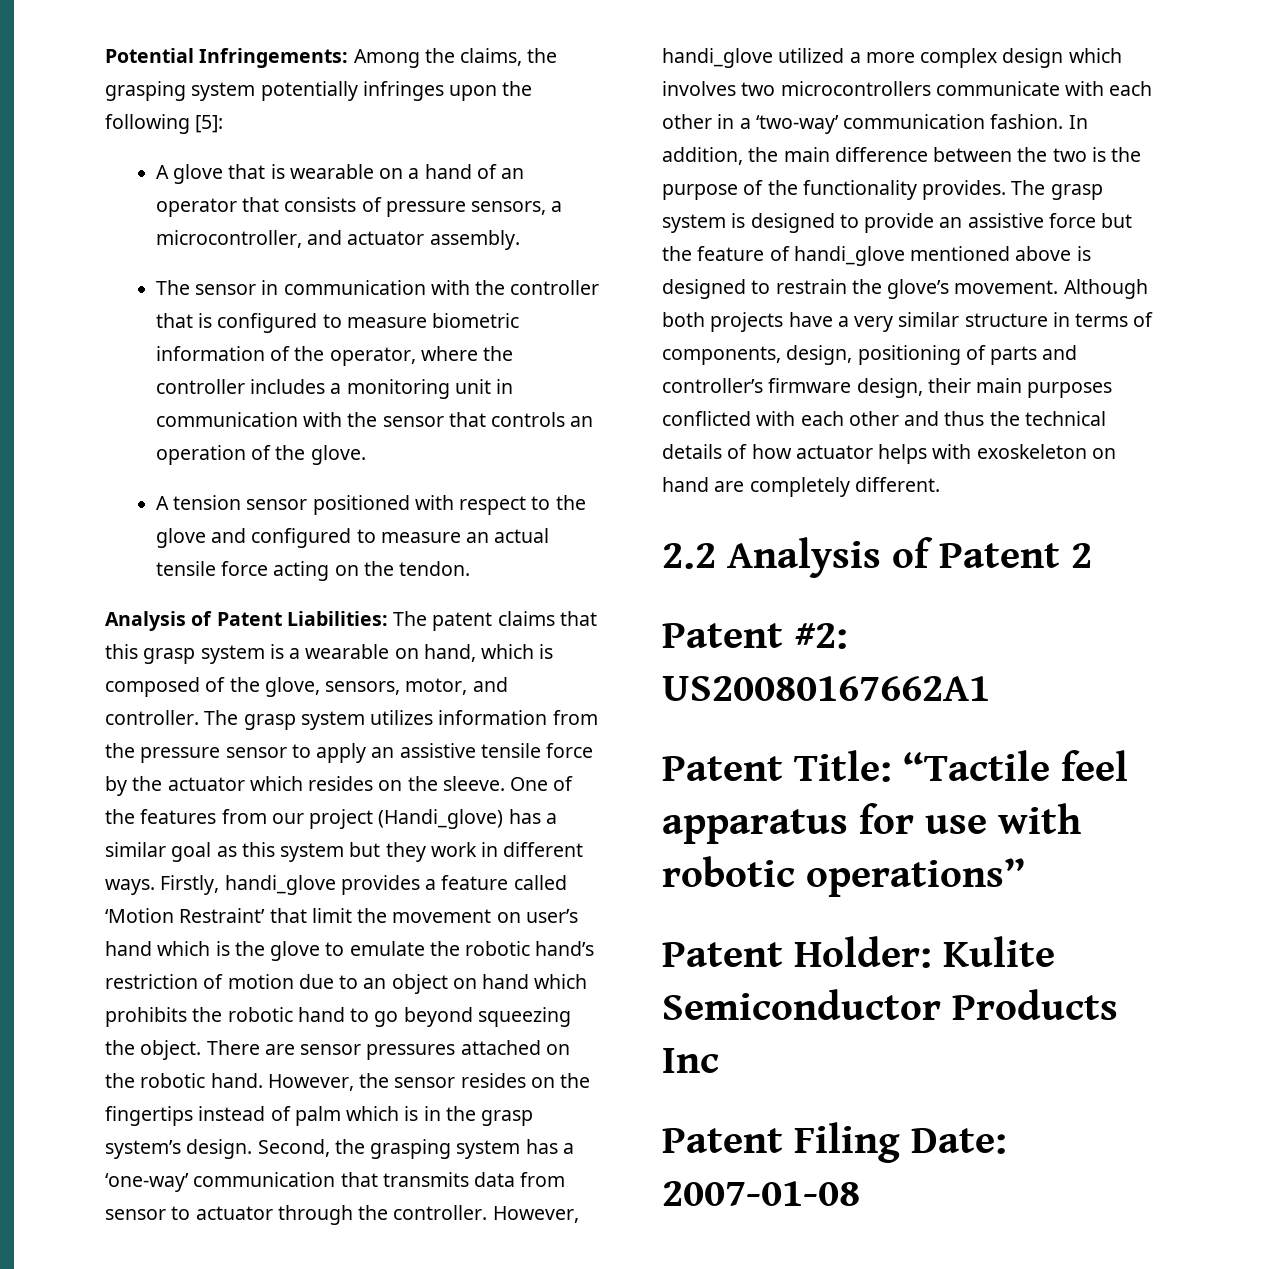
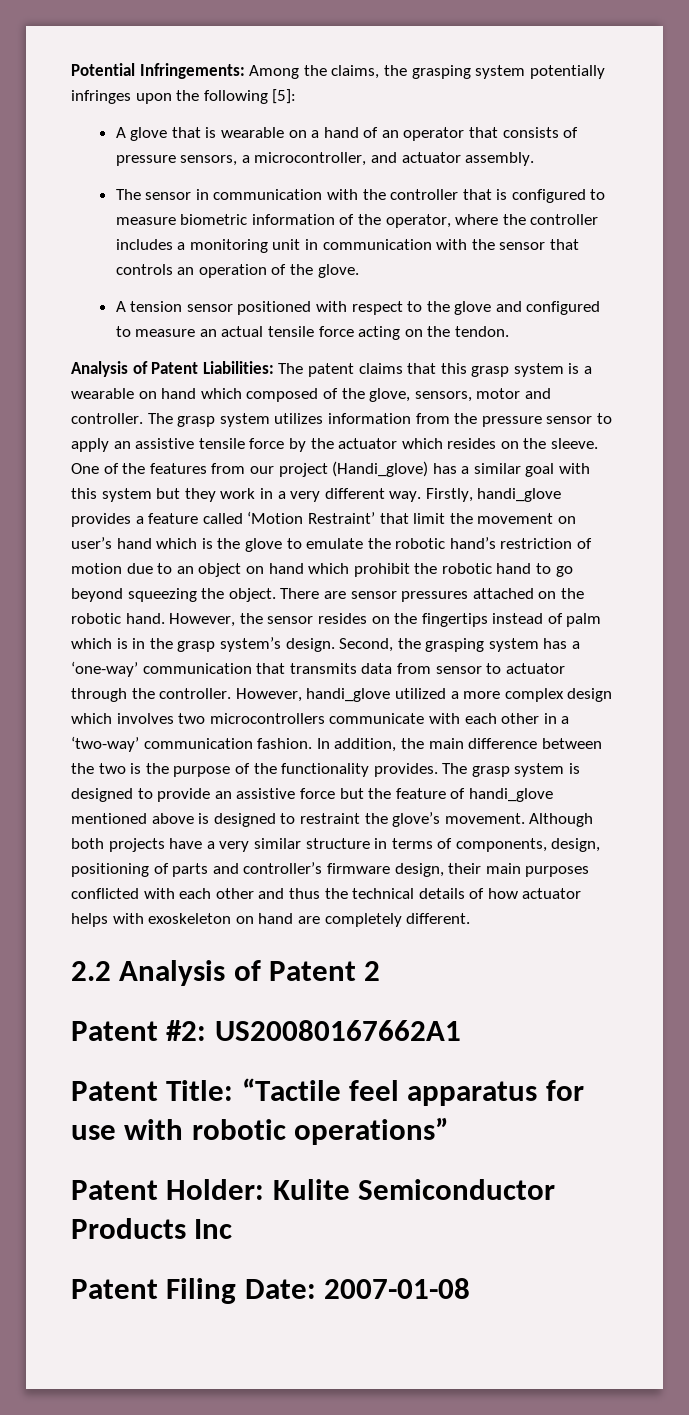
- Analysis of Patent Liabilities: The patent claims that this grasp system is a wearable on hand, which is composed of the glove, sensors, motor, and controller.
+ Analysis of Patent Liabilities: The patent claims that this grasp system is a wearable on hand which composed of the glove, sensors, motor and controller.
- One of the features from our project (Handi_glove) has a similar goal as this system but they work in different ways.
+ One of the features from our project (Handi_glove) has a similar goal with this system but they work in a very different way.
- Firstly, handi_glove provides a feature called ‘Motion Restraint’ that limit the movement on user’s hand which is the glove to emulate the robotic hand’s restriction of motion due to an object on hand which prohibits the robotic hand to go beyond squeezing the object.
+ Firstly, handi_glove provides a feature called ‘Motion Restraint’ that limit the movement on user’s hand which is the glove to emulate the robotic hand’s restriction of motion due to an object on hand which prohibit the robotic hand to go beyond squeezing the object.
- The grasp system is designed to provide an assistive force but the feature of handi_glove mentioned above is designed to restrain the glove’s movement.
+ The grasp system is designed to provide an assistive force but the feature of handi_glove mentioned above is designed to restraint the glove’s movement.

